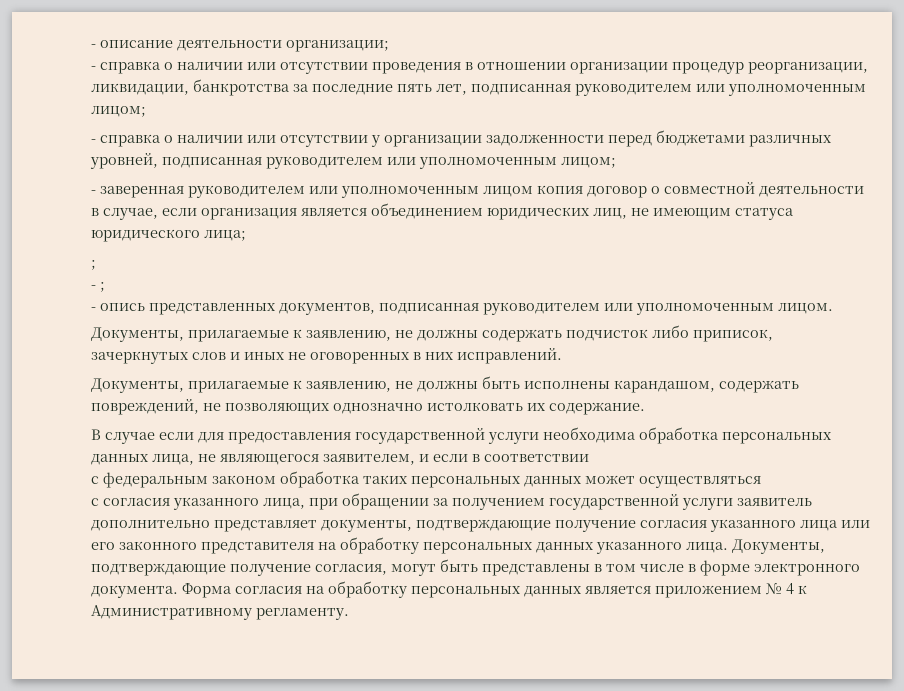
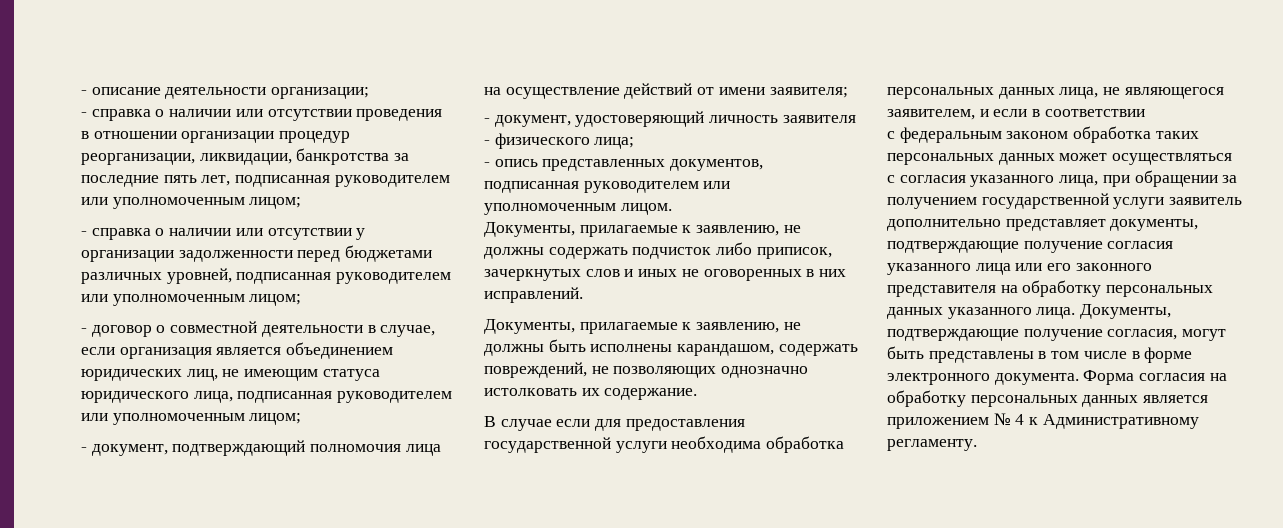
- - заверенная руководителем или уполномоченным лицом копия договор о совместной деятельности в случае, если организация является объединением юридических лиц, не имеющим статуса юридического лица;
- ;
- - ;
+ - договор о совместной деятельности в случае, если организация является объединением юридических лиц, не имеющим статуса юридического лица, подписанная руководителем или уполномоченным лицом;
+ - документ, подтверждающий полномочия лица на осуществление действий от имени заявителя;
+ - документ, удостоверяющий личность заявителя - физического лица;

